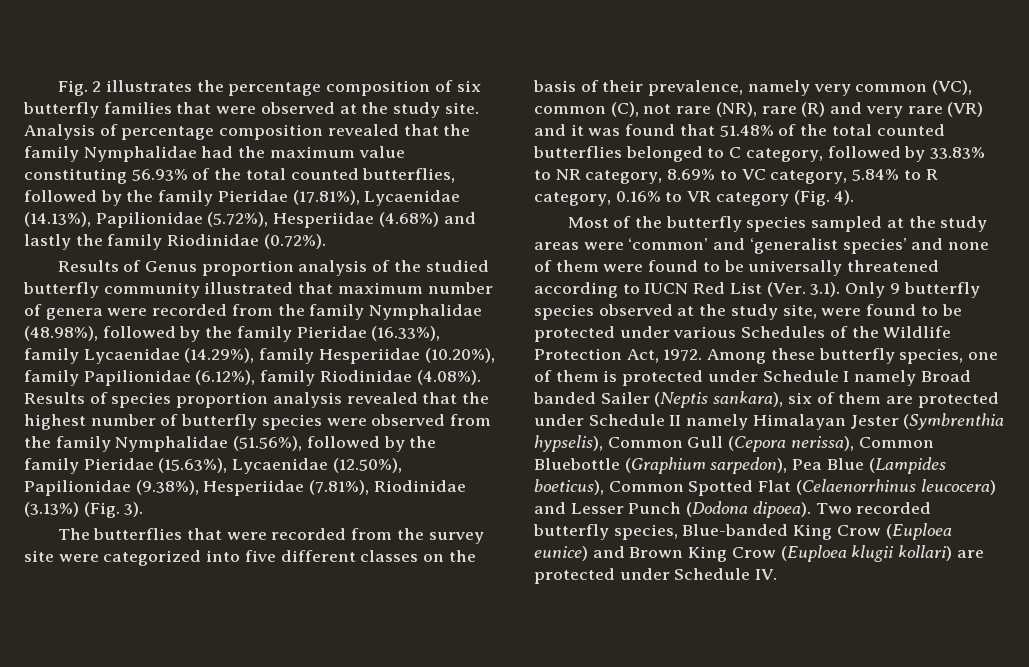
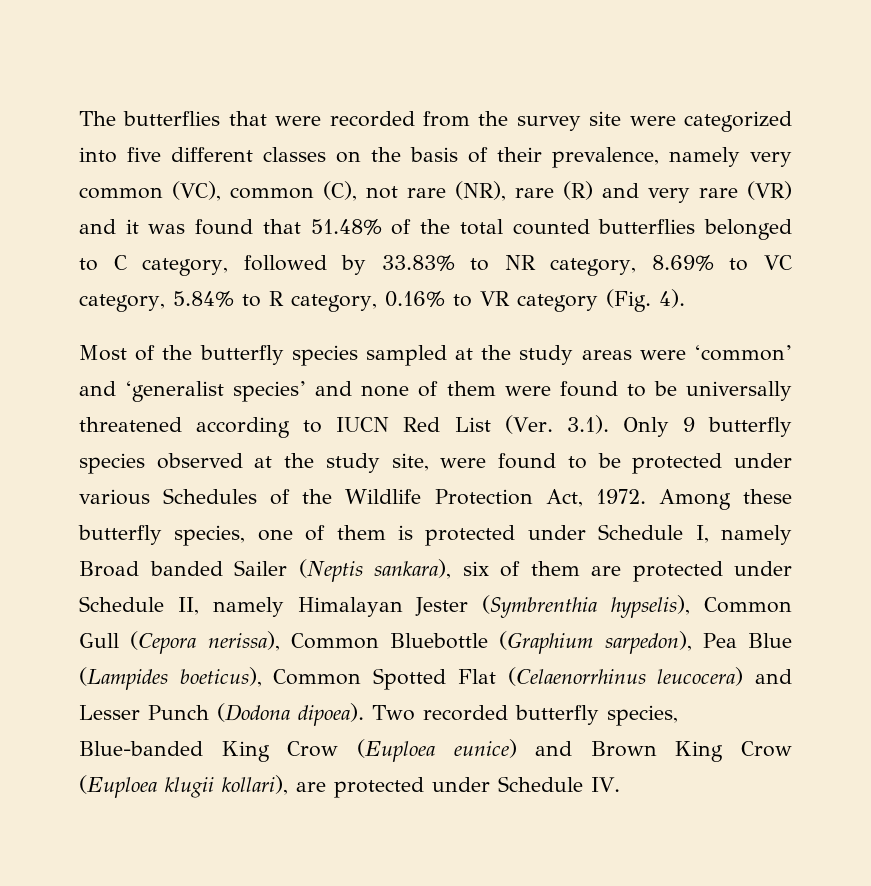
- Fig. 2 illustrates the percentage composition of six butterfly families that were observed at the study site. Analysis of percentage composition revealed that the family Nymphalidae had the maximum value constituting 56.93% of the total counted butterflies, followed by the family Pieridae (17.81%), Lycaenidae (14.13%), Papilionidae (5.72%), Hesperiidae (4.68%) and lastly the family Riodinidae (0.72%).
- Results of Genus proportion analysis of the studied butterfly community illustrated that maximum number of genera were recorded from the family Nymphalidae (48.98%), followed by the family Pieridae (16.33%), family Lycaenidae (14.29%), family Hesperiidae (10.20%), family Papilionidae (6.12%), family Riodinidae (4.08%). Results of species proportion analysis revealed that the highest number of butterfly species were observed from the family Nymphalidae (51.56%), followed by the family Pieridae (15.63%), Lycaenidae (12.50%), Papilionidae (9.38%), Hesperiidae (7.81%), Riodinidae (3.13%) (Fig. 3).
- Among these butterfly species, one of them is protected under Schedule I namely Broad banded Sailer (Neptis sankara), six of them are protected under Schedule II namely Himalayan Jester (Symbrenthia hypselis), Common Gull (Cepora nerissa), Common Bluebottle (Graphium sarpedon), Pea Blue (Lampides boeticus), Common Spotted Flat (Celaenorrhinus leucocera) and Lesser Punch (Dodona dipoea).
+ Among these butterfly species, one of them is protected under Schedule I, namely Broad banded Sailer (Neptis sankara), six of them are protected under Schedule II, namely Himalayan Jester (Symbrenthia hypselis), Common Gull (Cepora nerissa), Common Bluebottle (Graphium sarpedon), Pea Blue (Lampides boeticus), Common Spotted Flat (Celaenorrhinus leucocera) and Lesser Punch (Dodona dipoea).
- Two recorded butterfly species, Blue-banded King Crow (Euploea eunice) and Brown King Crow (Euploea klugii kollari) are protected under Schedule IV.
+ Two recorded butterfly species, Blue-banded King Crow (Euploea eunice) and Brown King Crow (Euploea klugii kollari), are protected under Schedule IV.

